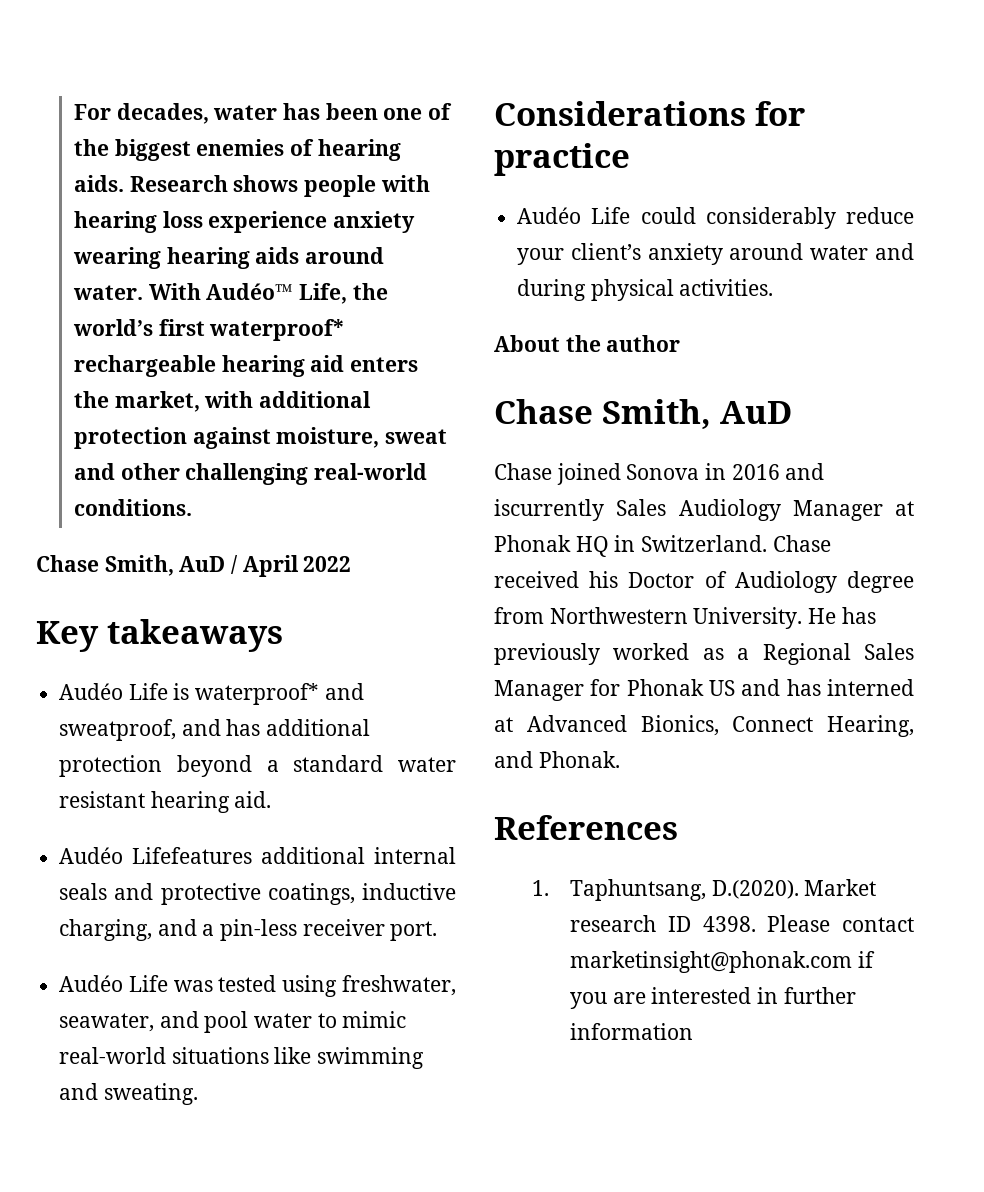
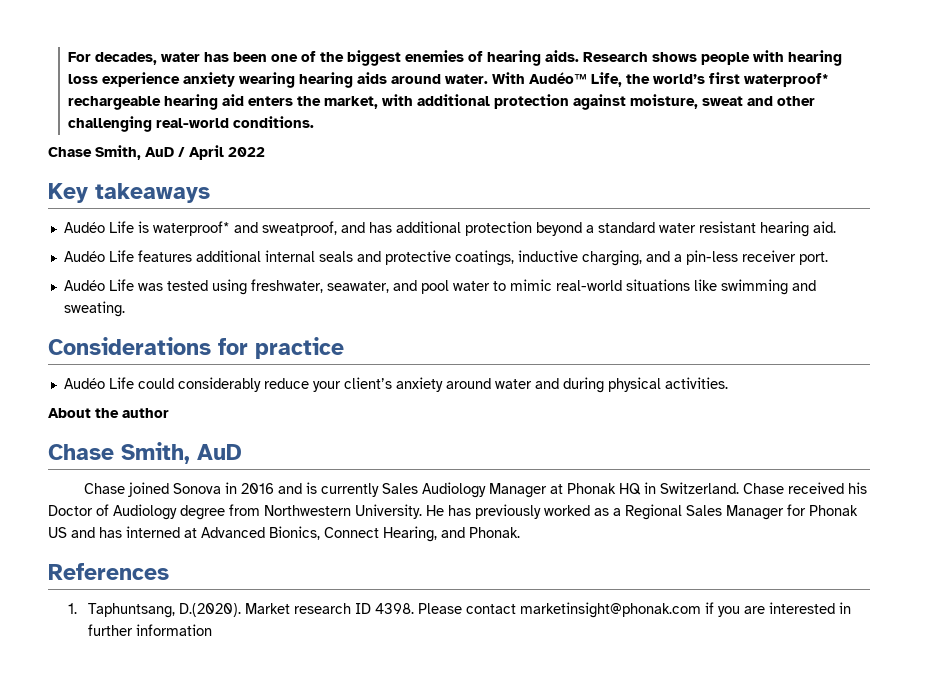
- Audéo Lifefeatures additional internal seals and protective coatings, inductive charging, and a pin-less receiver port.
+ Audéo Life features additional internal seals and protective coatings, inductive charging, and a pin-less receiver port.
- Chase joined Sonova in 2016 and iscurrently Sales Audiology Manager at Phonak HQ in Switzerland.
+ Chase joined Sonova in 2016 and is currently Sales Audiology Manager at Phonak HQ in Switzerland.

